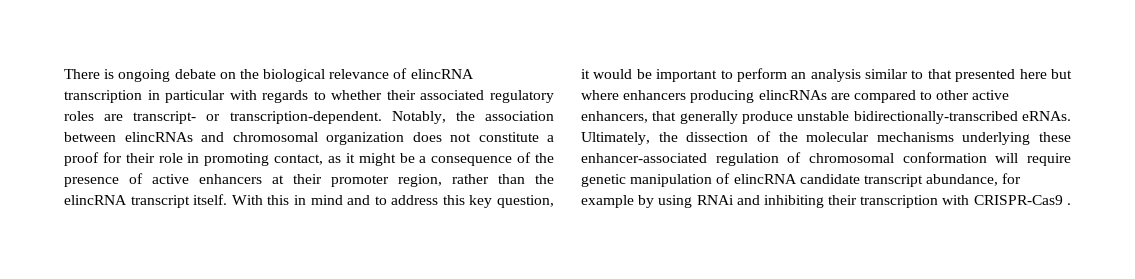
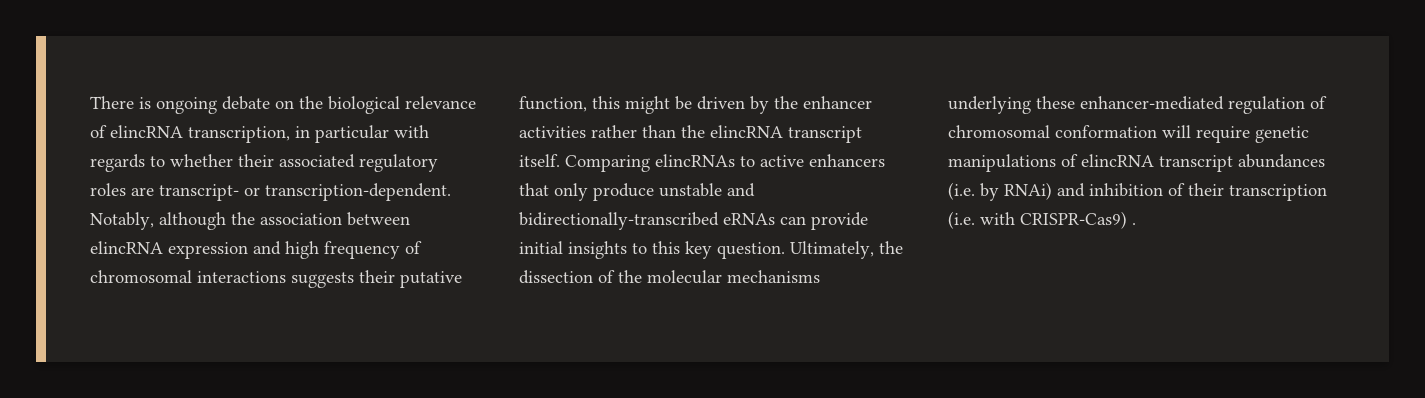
- There is ongoing debate on the biological relevance of elincRNA transcription in particular with regards to whether their associated regulatory roles are transcript- or transcription-dependent.
+ There is ongoing debate on the biological relevance of elincRNA transcription, in particular with regards to whether their associated regulatory roles are transcript- or transcription-dependent.
- Notably, the association between elincRNAs and chromosomal organization does not constitute a proof for their role in promoting contact, as it might be a consequence of the presence of active enhancers at their promoter region, rather than the elincRNA transcript itself.
+ Notably, although the association between elincRNA expression and high frequency of chromosomal interactions suggests their putative function, this might be driven by the enhancer activities rather than the elincRNA transcript itself.
- With this in mind and to address this key question, it would be important to perform an analysis similar to that presented here but where enhancers producing elincRNAs are compared to other active enhancers, that generally produce unstable bidirectionally-transcribed eRNAs.
+ Comparing elincRNAs to active enhancers that only produce unstable and bidirectionally-transcribed eRNAs can provide initial insights to this key question.
- Ultimately, the dissection of the molecular mechanisms underlying these enhancer-associated regulation of chromosomal conformation will require genetic manipulation of elincRNA candidate transcript abundance, for example by using RNAi and inhibiting their transcription with CRISPR-Cas9 .
+ Ultimately, the dissection of the molecular mechanisms underlying these enhancer-mediated regulation of chromosomal conformation will require genetic manipulations of elincRNA transcript abundances (i.e. by RNAi) and inhibition of their transcription (i.e. with CRISPR-Cas9) .

